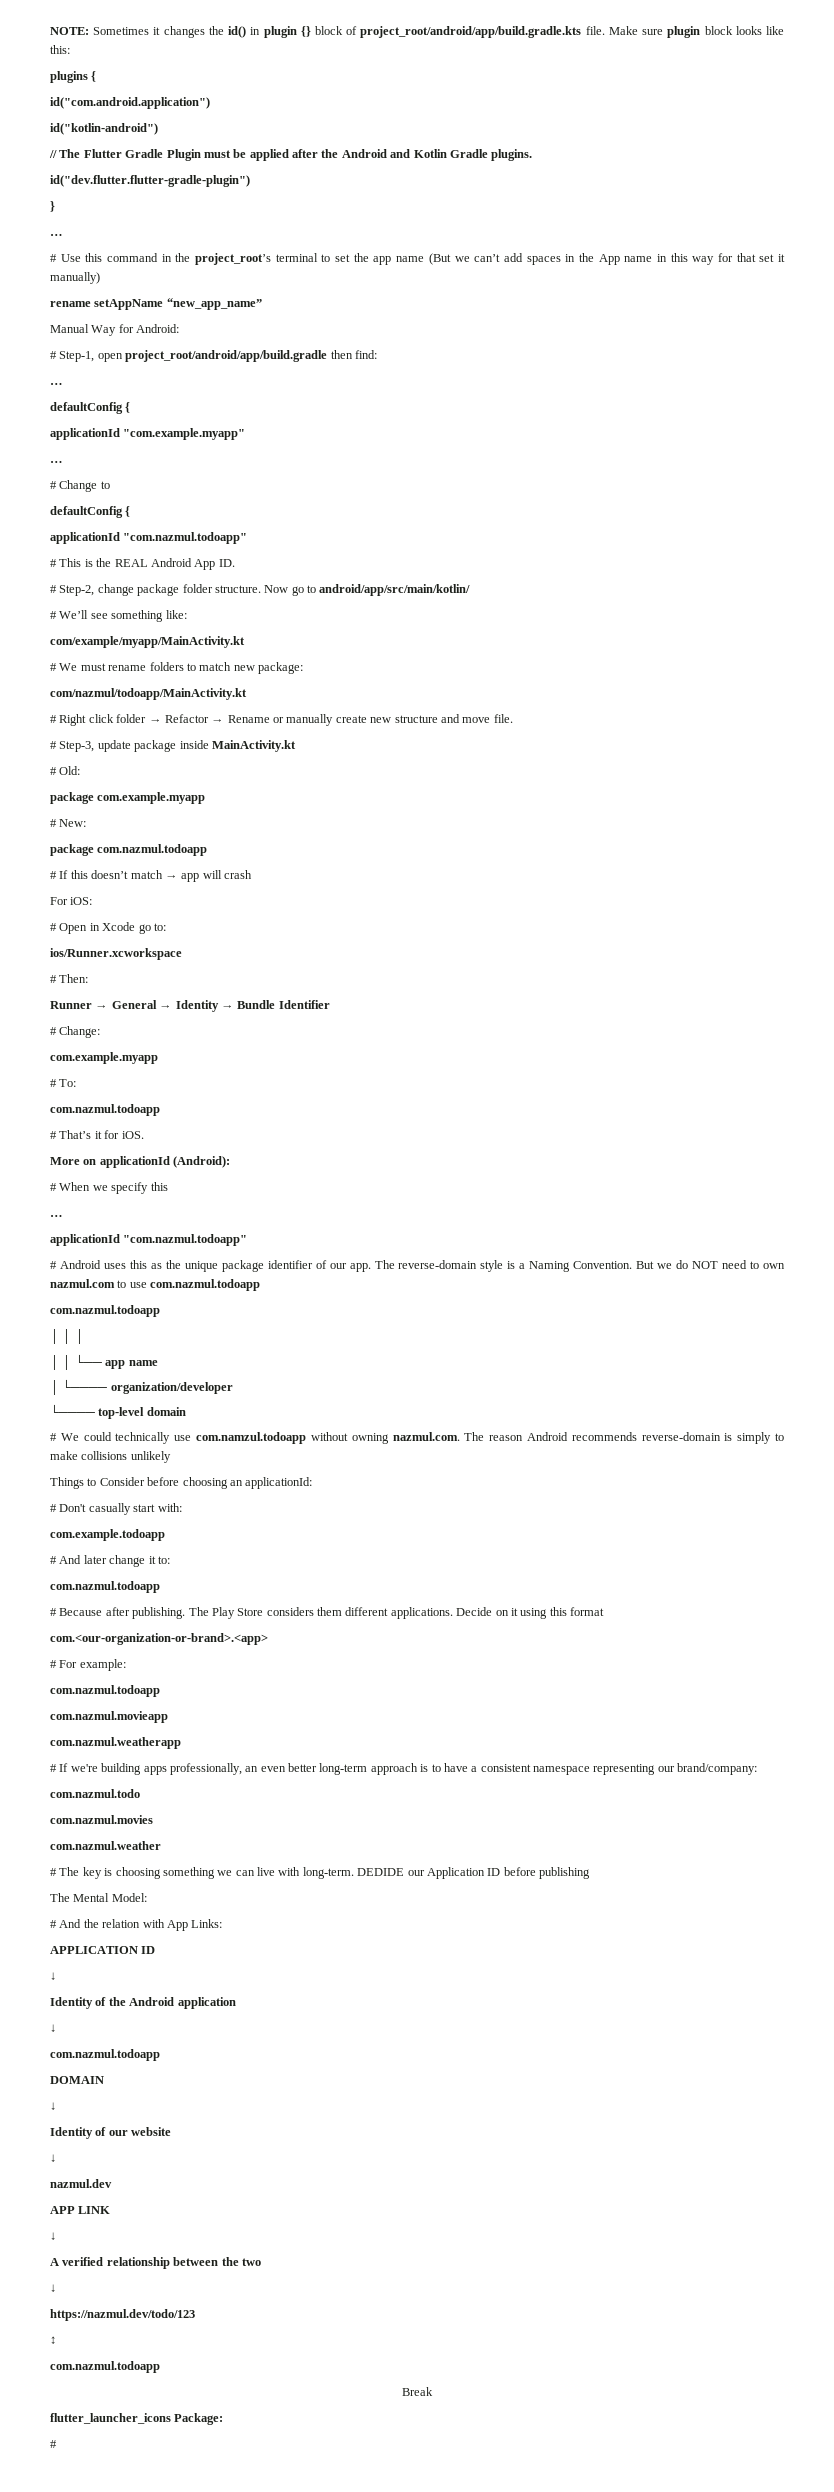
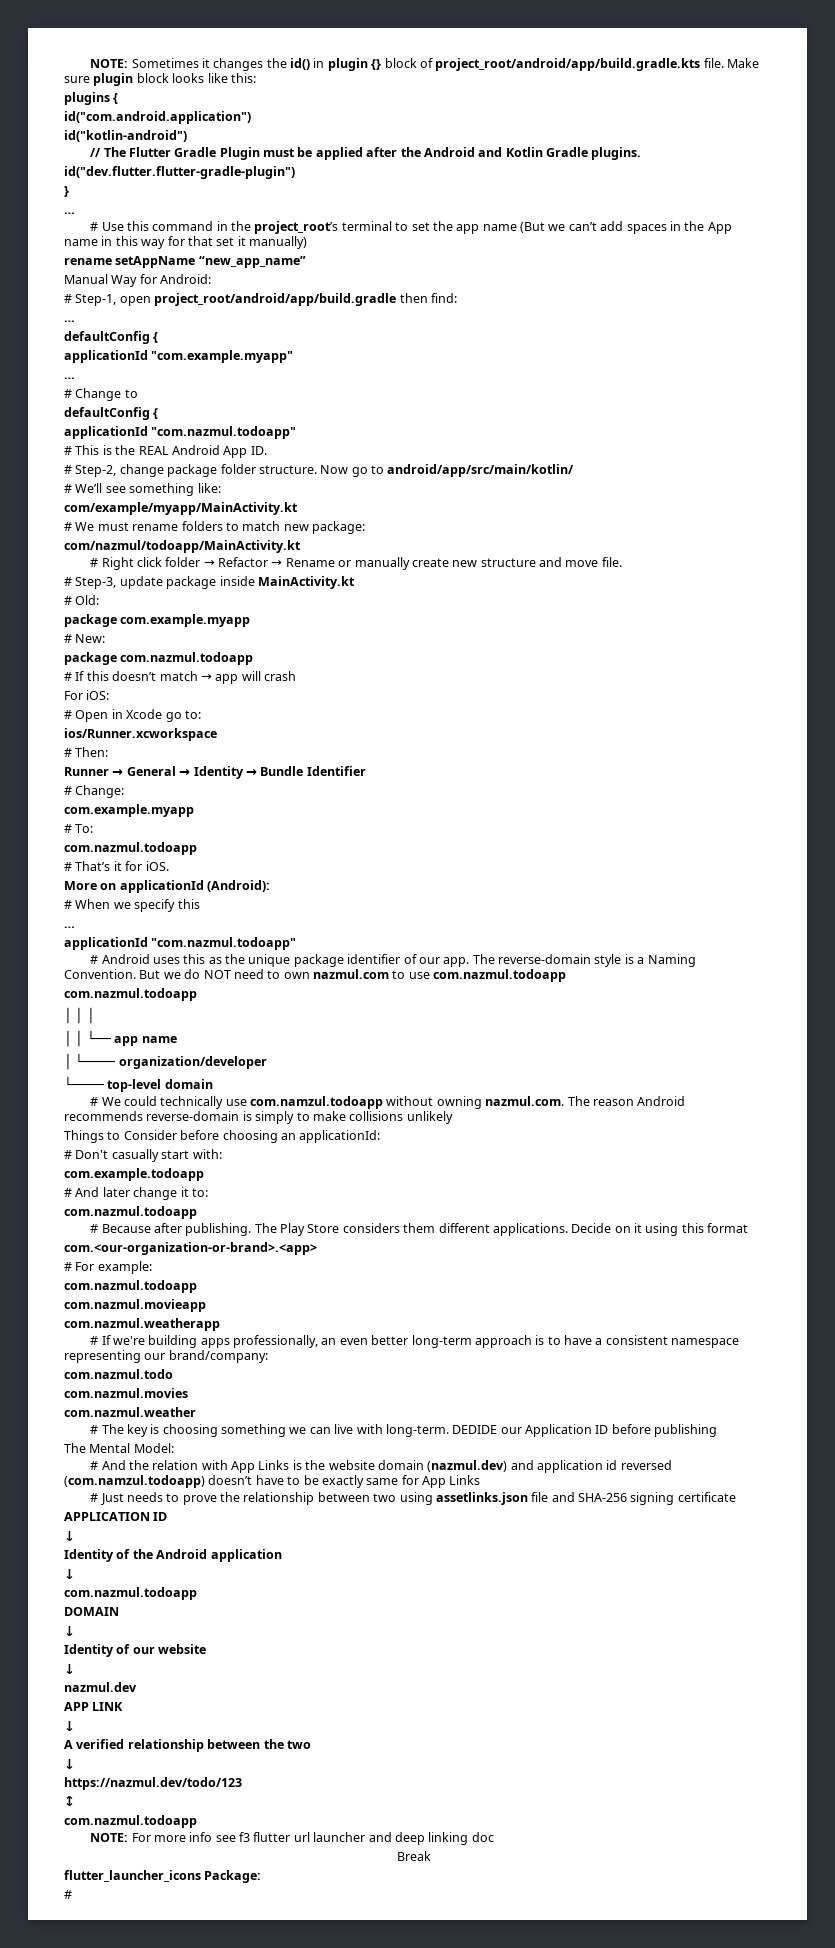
- # And the relation with App Links:
+ # And the relation with App Links is the website domain (nazmul.dev) and application id reversed (com.namzul.todoapp) doesn’t have to be exactly same for App Links
+ # Just needs to prove the relationship between two using assetlinks.json file and SHA-256 signing certificate
+ NOTE: For more info see f3 flutter url launcher and deep linking doc

